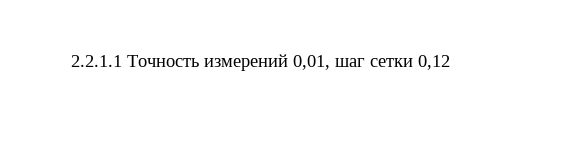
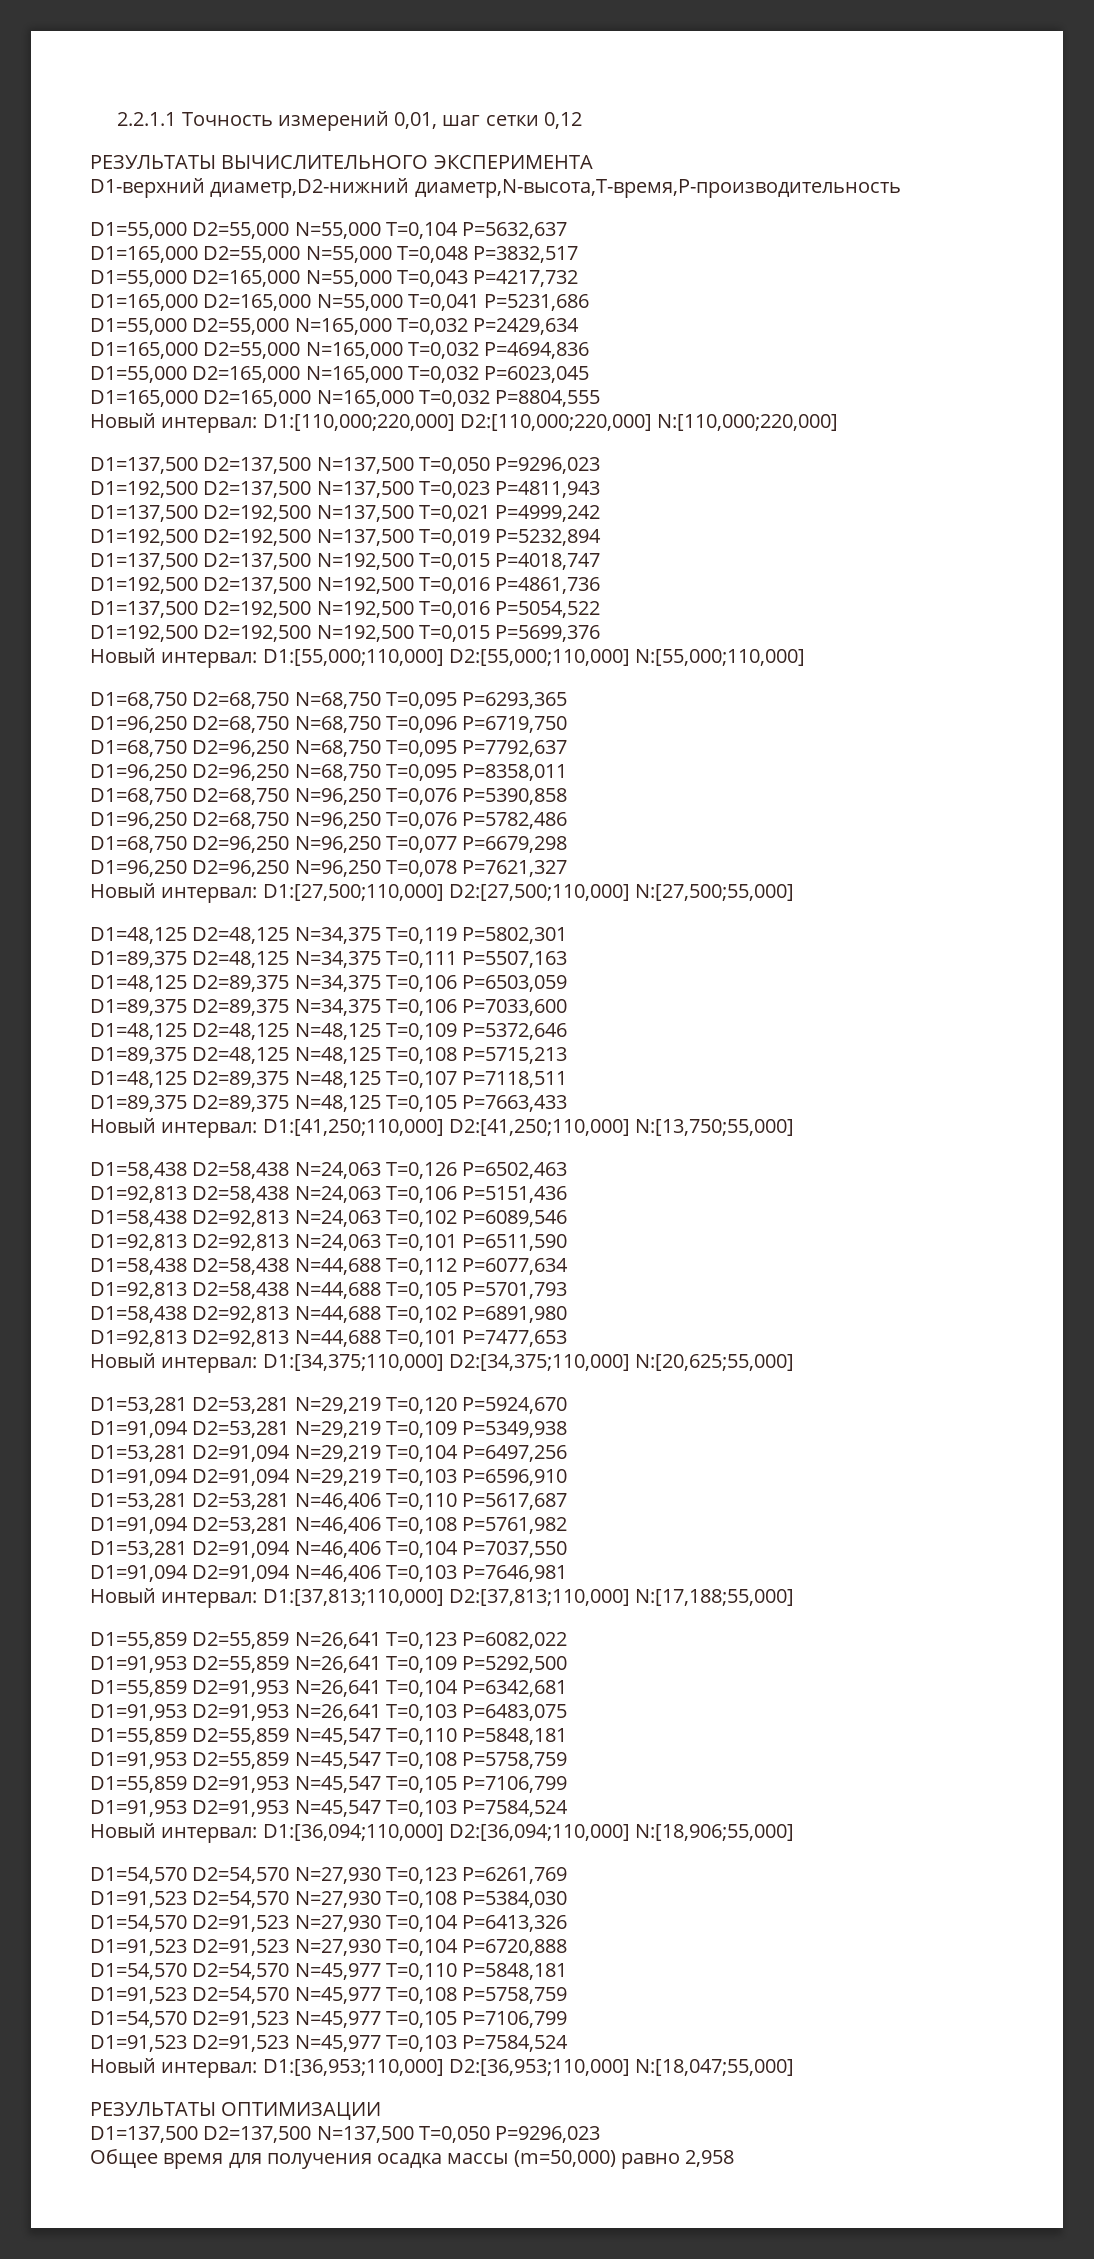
+ РЕЗУЛЬТАТЫ ВЫЧИСЛИТЕЛЬНОГО ЭКСПЕРИМЕНТА
+ D1-верхний диаметр,D2-нижний диаметр,N-высота,T-время,P-производительность
+ D1=55,000 D2=55,000 N=55,000 T=0,104 P=5632,637
+ D1=165,000 D2=55,000 N=55,000 T=0,048 P=3832,517
+ D1=55,000 D2=165,000 N=55,000 T=0,043 P=4217,732
+ D1=165,000 D2=165,000 N=55,000 T=0,041 P=5231,686
+ D1=55,000 D2=55,000 N=165,000 T=0,032 P=2429,634
+ D1=165,000 D2=55,000 N=165,000 T=0,032 P=4694,836
+ D1=55,000 D2=165,000 N=165,000 T=0,032 P=6023,045
+ D1=165,000 D2=165,000 N=165,000 T=0,032 P=8804,555
+ Новый интервал: D1:[110,000;220,000] D2:[110,000;220,000] N:[110,000;220,000]
+ D1=137,500 D2=137,500 N=137,500 T=0,050 P=9296,023
+ D1=192,500 D2=137,500 N=137,500 T=0,023 P=4811,943
+ D1=137,500 D2=192,500 N=137,500 T=0,021 P=4999,242
+ D1=192,500 D2=192,500 N=137,500 T=0,019 P=5232,894
+ D1=137,500 D2=137,500 N=192,500 T=0,015 P=4018,747
+ D1=192,500 D2=137,500 N=192,500 T=0,016 P=4861,736
+ D1=137,500 D2=192,500 N=192,500 T=0,016 P=5054,522
+ D1=192,500 D2=192,500 N=192,500 T=0,015 P=5699,376
+ Новый интервал: D1:[55,000;110,000] D2:[55,000;110,000] N:[55,000;110,000]
+ D1=68,750 D2=68,750 N=68,750 T=0,095 P=6293,365
+ D1=96,250 D2=68,750 N=68,750 T=0,096 P=6719,750
+ D1=68,750 D2=96,250 N=68,750 T=0,095 P=7792,637
+ D1=96,250 D2=96,250 N=68,750 T=0,095 P=8358,011
+ D1=68,750 D2=68,750 N=96,250 T=0,076 P=5390,858
+ D1=96,250 D2=68,750 N=96,250 T=0,076 P=5782,486
+ D1=68,750 D2=96,250 N=96,250 T=0,077 P=6679,298
+ D1=96,250 D2=96,250 N=96,250 T=0,078 P=7621,327
+ Новый интервал: D1:[27,500;110,000] D2:[27,500;110,000] N:[27,500;55,000]
+ D1=48,125 D2=48,125 N=34,375 T=0,119 P=5802,301
+ D1=89,375 D2=48,125 N=34,375 T=0,111 P=5507,163
+ D1=48,125 D2=89,375 N=34,375 T=0,106 P=6503,059
+ D1=89,375 D2=89,375 N=34,375 T=0,106 P=7033,600
+ D1=48,125 D2=48,125 N=48,125 T=0,109 P=5372,646
+ D1=89,375 D2=48,125 N=48,125 T=0,108 P=5715,213
+ D1=48,125 D2=89,375 N=48,125 T=0,107 P=7118,511
+ D1=89,375 D2=89,375 N=48,125 T=0,105 P=7663,433
+ Новый интервал: D1:[41,250;110,000] D2:[41,250;110,000] N:[13,750;55,000]
+ D1=58,438 D2=58,438 N=24,063 T=0,126 P=6502,463
+ D1=92,813 D2=58,438 N=24,063 T=0,106 P=5151,436
+ D1=58,438 D2=92,813 N=24,063 T=0,102 P=6089,546
+ D1=92,813 D2=92,813 N=24,063 T=0,101 P=6511,590
+ D1=58,438 D2=58,438 N=44,688 T=0,112 P=6077,634
+ D1=92,813 D2=58,438 N=44,688 T=0,105 P=5701,793
+ D1=58,438 D2=92,813 N=44,688 T=0,102 P=6891,980
+ D1=92,813 D2=92,813 N=44,688 T=0,101 P=7477,653
+ Новый интервал: D1:[34,375;110,000] D2:[34,375;110,000] N:[20,625;55,000]
+ D1=53,281 D2=53,281 N=29,219 T=0,120 P=5924,670
+ D1=91,094 D2=53,281 N=29,219 T=0,109 P=5349,938
+ D1=53,281 D2=91,094 N=29,219 T=0,104 P=6497,256
+ D1=91,094 D2=91,094 N=29,219 T=0,103 P=6596,910
+ D1=53,281 D2=53,281 N=46,406 T=0,110 P=5617,687
+ D1=91,094 D2=53,281 N=46,406 T=0,108 P=5761,982
+ D1=53,281 D2=91,094 N=46,406 T=0,104 P=7037,550
+ D1=91,094 D2=91,094 N=46,406 T=0,103 P=7646,981
+ Новый интервал: D1:[37,813;110,000] D2:[37,813;110,000] N:[17,188;55,000]
+ D1=55,859 D2=55,859 N=26,641 T=0,123 P=6082,022
+ D1=91,953 D2=55,859 N=26,641 T=0,109 P=5292,500
+ D1=55,859 D2=91,953 N=26,641 T=0,104 P=6342,681
+ D1=91,953 D2=91,953 N=26,641 T=0,103 P=6483,075
+ D1=55,859 D2=55,859 N=45,547 T=0,110 P=5848,181
+ D1=91,953 D2=55,859 N=45,547 T=0,108 P=5758,759
+ D1=55,859 D2=91,953 N=45,547 T=0,105 P=7106,799
+ D1=91,953 D2=91,953 N=45,547 T=0,103 P=7584,524
+ Новый интервал: D1:[36,094;110,000] D2:[36,094;110,000] N:[18,906;55,000]
+ D1=54,570 D2=54,570 N=27,930 T=0,123 P=6261,769
+ D1=91,523 D2=54,570 N=27,930 T=0,108 P=5384,030
+ D1=54,570 D2=91,523 N=27,930 T=0,104 P=6413,326
+ D1=91,523 D2=91,523 N=27,930 T=0,104 P=6720,888
+ D1=54,570 D2=54,570 N=45,977 T=0,110 P=5848,181
+ D1=91,523 D2=54,570 N=45,977 T=0,108 P=5758,759
+ D1=54,570 D2=91,523 N=45,977 T=0,105 P=7106,799
+ D1=91,523 D2=91,523 N=45,977 T=0,103 P=7584,524
+ Новый интервал: D1:[36,953;110,000] D2:[36,953;110,000] N:[18,047;55,000]
+ РЕЗУЛЬТАТЫ ОПТИМИЗАЦИИ
+ D1=137,500 D2=137,500 N=137,500 T=0,050 P=9296,023
+ Общее время для получения осадка массы (m=50,000) равно 2,958

